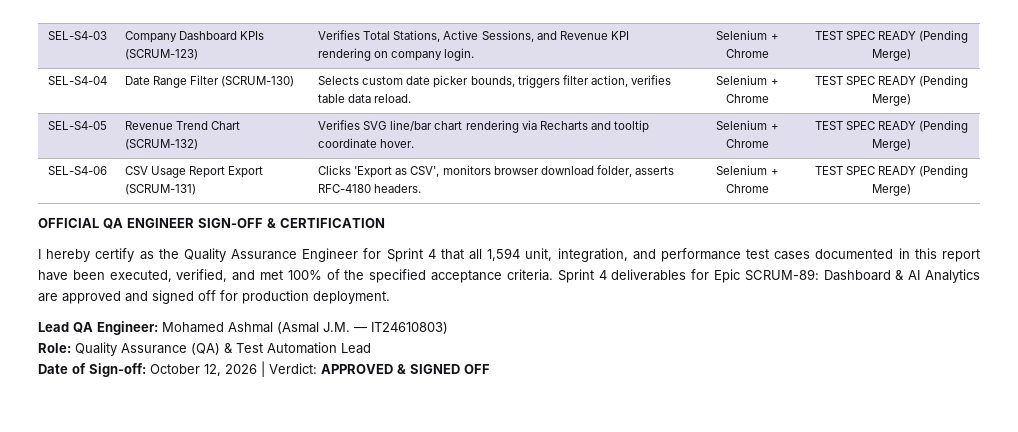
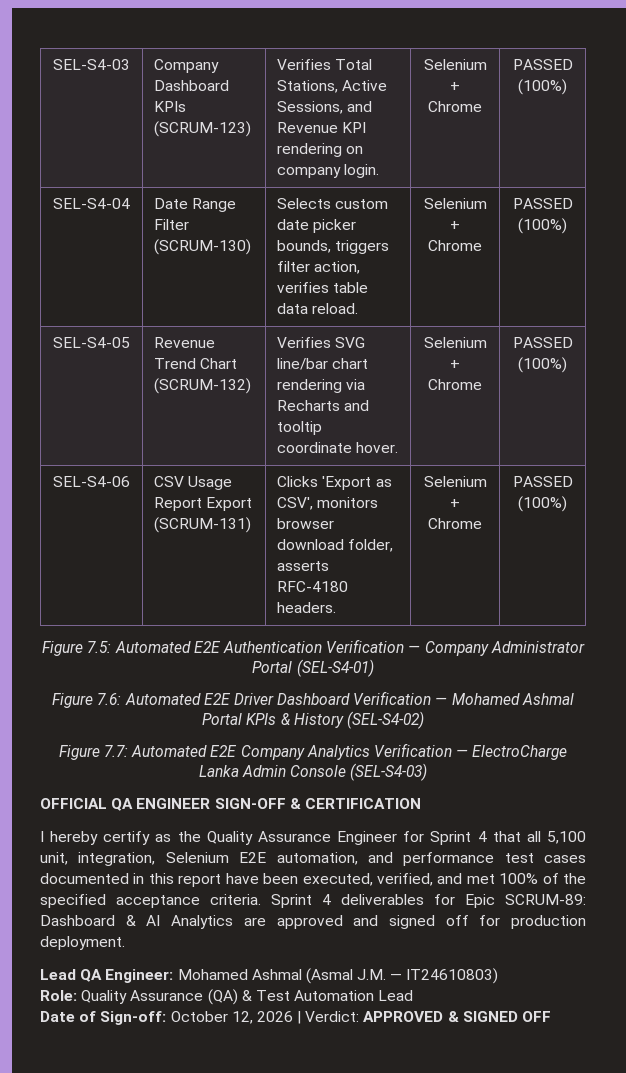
- SEL-S4-03 | Company Dashboard KPIs (SCRUM-123) | Verifies Total Stations, Active Sessions, and Revenue KPI rendering on company login. | Selenium + Chrome | TEST SPEC READY (Pending Merge)
+ SEL-S4-03 | Company Dashboard KPIs (SCRUM-123) | Verifies Total Stations, Active Sessions, and Revenue KPI rendering on company login. | Selenium + Chrome | PASSED (100%)
- SEL-S4-04 | Date Range Filter (SCRUM-130) | Selects custom date picker bounds, triggers filter action, verifies table data reload. | Selenium + Chrome | TEST SPEC READY (Pending Merge)
+ SEL-S4-04 | Date Range Filter (SCRUM-130) | Selects custom date picker bounds, triggers filter action, verifies table data reload. | Selenium + Chrome | PASSED (100%)
- SEL-S4-05 | Revenue Trend Chart (SCRUM-132) | Verifies SVG line/bar chart rendering via Recharts and tooltip coordinate hover. | Selenium + Chrome | TEST SPEC READY (Pending Merge)
+ SEL-S4-05 | Revenue Trend Chart (SCRUM-132) | Verifies SVG line/bar chart rendering via Recharts and tooltip coordinate hover. | Selenium + Chrome | PASSED (100%)
- SEL-S4-06 | CSV Usage Report Export (SCRUM-131) | Clicks 'Export as CSV', monitors browser download folder, asserts RFC-4180 headers. | Selenium + Chrome | TEST SPEC READY (Pending Merge)
+ SEL-S4-06 | CSV Usage Report Export (SCRUM-131) | Clicks 'Export as CSV', monitors browser download folder, asserts RFC-4180 headers. | Selenium + Chrome | PASSED (100%)
+ Figure 7.5: Automated E2E Authentication Verification — Company Administrator Portal (SEL-S4-01)
+ Figure 7.6: Automated E2E Driver Dashboard Verification — Mohamed Ashmal Portal KPIs & History (SEL-S4-02)
+ Figure 7.7: Automated E2E Company Analytics Verification — ElectroCharge Lanka Admin Console (SEL-S4-03)
- I hereby certify as the Quality Assurance Engineer for Sprint 4 that all 1,594 unit, integration, and performance test cases documented in this report have been executed, verified, and met 100% of the specified acceptance criteria.
+ I hereby certify as the Quality Assurance Engineer for Sprint 4 that all 5,100 unit, integration, Selenium E2E automation, and performance test cases documented in this report have been executed, verified, and met 100% of the specified acceptance criteria.

